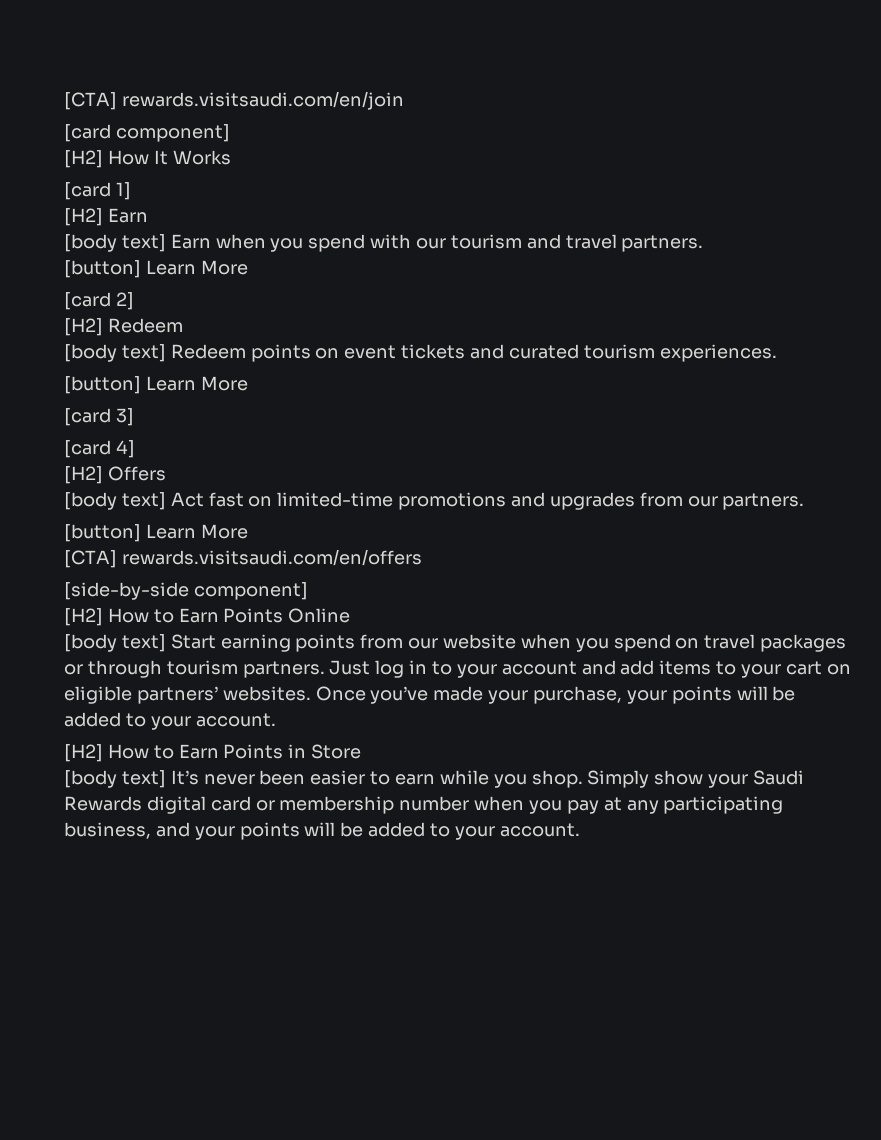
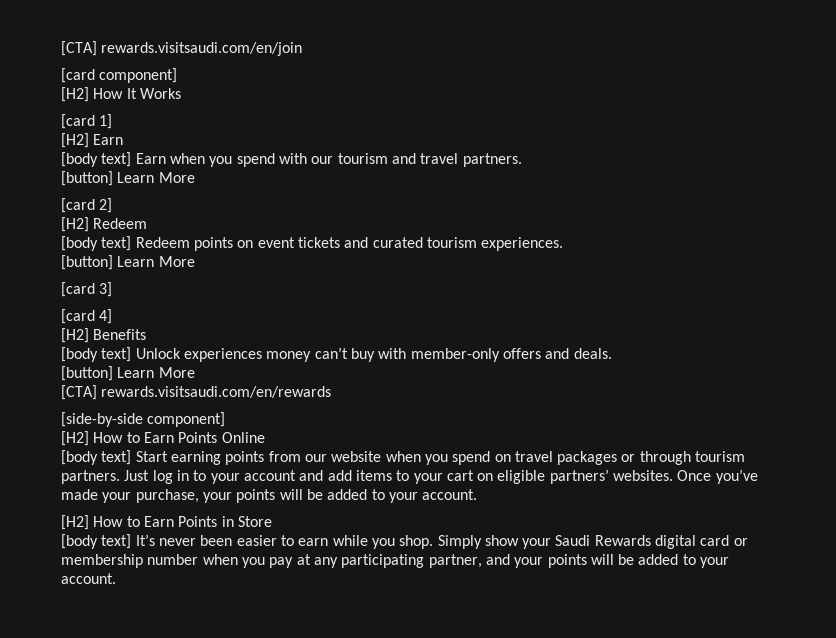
- [H2] Offers
- [body text] Act fast on limited-time promotions and upgrades from our partners.
+ [H2] Benefits
+ [body text] Unlock experiences money can’t buy with member-only offers and deals.
- [CTA] rewards.visitsaudi.com/en/offers
+ [CTA] rewards.visitsaudi.com/en/rewards
- Simply show your Saudi Rewards digital card or membership number when you pay at any participating business, and your points will be added to your account.
+ Simply show your Saudi Rewards digital card or membership number when you pay at any participating partner, and your points will be added to your account.

